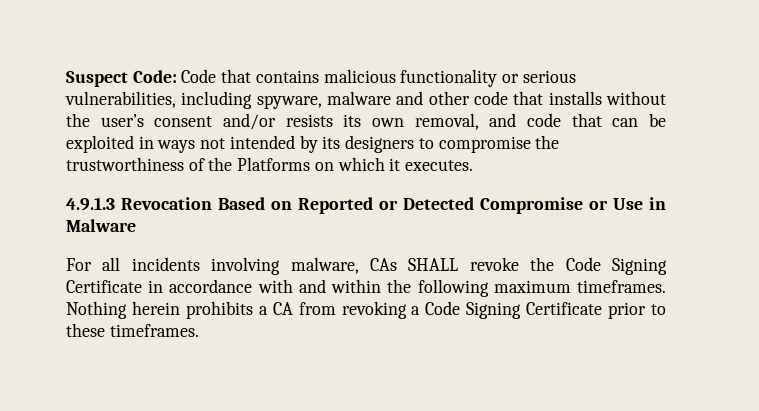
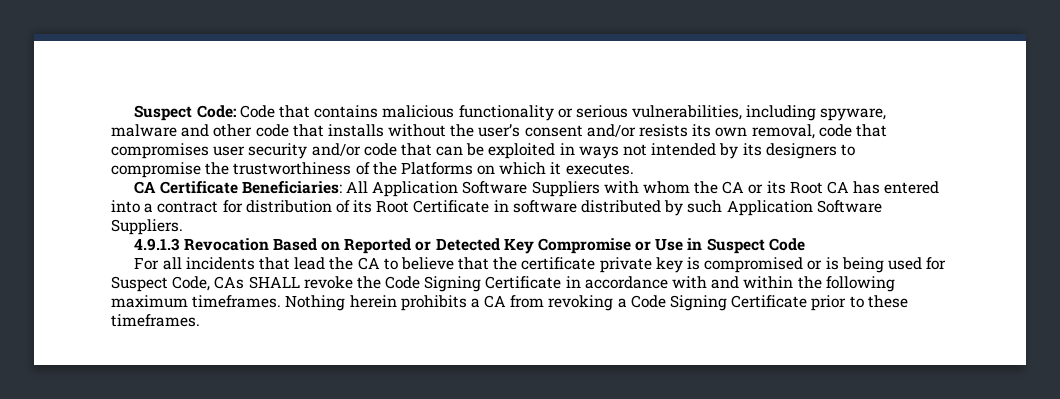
- Suspect Code: Code that contains malicious functionality or serious vulnerabilities, including spyware, malware and other code that installs without the user’s consent and/or resists its own removal, and code that can be exploited in ways not intended by its designers to compromise the trustworthiness of the Platforms on which it executes.
+ Suspect Code: Code that contains malicious functionality or serious vulnerabilities, including spyware, malware and other code that installs without the user’s consent and/or resists its own removal, code that compromises user security and/or code that can be exploited in ways not intended by its designers to compromise the trustworthiness of the Platforms on which it executes.
+ CA Certificate Beneficiaries: All Application Software Suppliers with whom the CA or its Root CA has entered into a contract for distribution of its Root Certificate in software distributed by such Application Software Suppliers.
- 4.9.1.3 Revocation Based on Reported or Detected Compromise or Use in Malware
+ 4.9.1.3 Revocation Based on Reported or Detected Key Compromise or Use in Suspect Code
- For all incidents involving malware, CAs SHALL revoke the Code Signing Certificate in accordance with and within the following maximum timeframes.
+ For all incidents that lead the CA to believe that the certificate private key is compromised or is being used for Suspect Code, CAs SHALL revoke the Code Signing Certificate in accordance with and within the following maximum timeframes.

